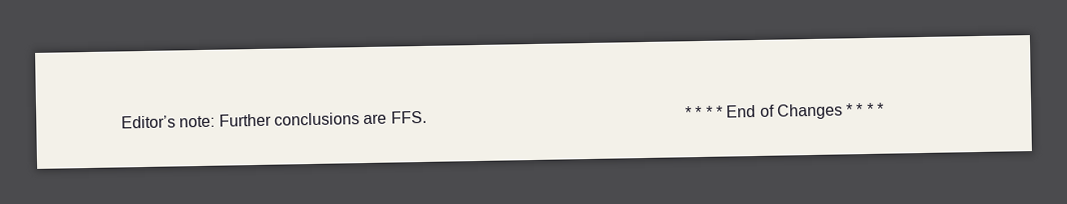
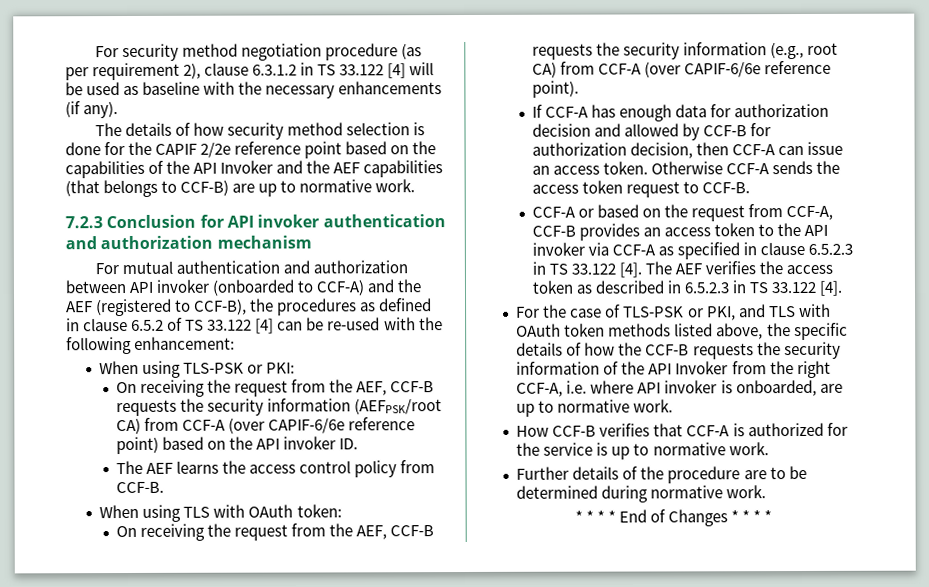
- Editor’s note: Further conclusions are FFS.
+ For security method negotiation procedure (as per requirement 2), clause 6.3.1.2 in TS 33.122 [4] will be used as baseline with the necessary enhancements (if any).
+ The details of how security method selection is done for the CAPIF 2/2e reference point based on the capabilities of the API Invoker and the AEF capabilities (that belongs to CCF-B) are up to normative work.
+ 7.2.3 Conclusion for API invoker authentication and authorization mechanism
+ For mutual authentication and authorization between API invoker (onboarded to CCF-A) and the AEF (registered to CCF-B), the procedures as defined in clause 6.5.2 of TS 33.122 [4] can be re-used with the following enhancement:
+ When using TLS-PSK or PKI:
+ On receiving the request from the AEF, CCF-B requests the security information (AEFPSK/root CA) from CCF-A (over CAPIF-6/6e reference point) based on the API invoker ID.
+ The AEF learns the access control policy from CCF-B.
+ When using TLS with OAuth token:
+ On receiving the request from the AEF, CCF-B requests the security information (e.g., root CA) from CCF-A (over CAPIF-6/6e reference point).
+ If CCF-A has enough data for authorization decision and allowed by CCF-B for authorization decision, then CCF-A can issue an access token. Otherwise CCF-A sends the access token request to CCF-B.
+ CCF-A or based on the request from CCF-A, CCF-B provides an access token to the API invoker via CCF-A as specified in clause 6.5.2.3 in TS 33.122 [4]. The AEF verifies the access token as described in 6.5.2.3 in TS 33.122 [4].
+ For the case of TLS-PSK or PKI, and TLS with OAuth token methods listed above, the specific details of how the CCF-B requests the security information of the API Invoker from the right CCF-A, i.e. where API invoker is onboarded, are up to normative work.
+ How CCF-B verifies that CCF-A is authorized for the service is up to normative work.
+ Further details of the procedure are to be determined during normative work.

